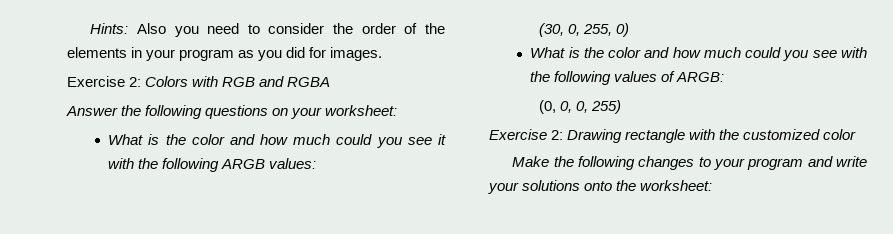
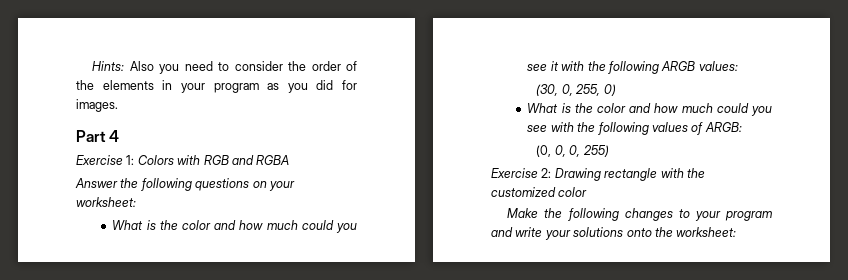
- Exercise 2: Colors with RGB and RGBA
+ Part 4
+ Exercise 1: Colors with RGB and RGBA

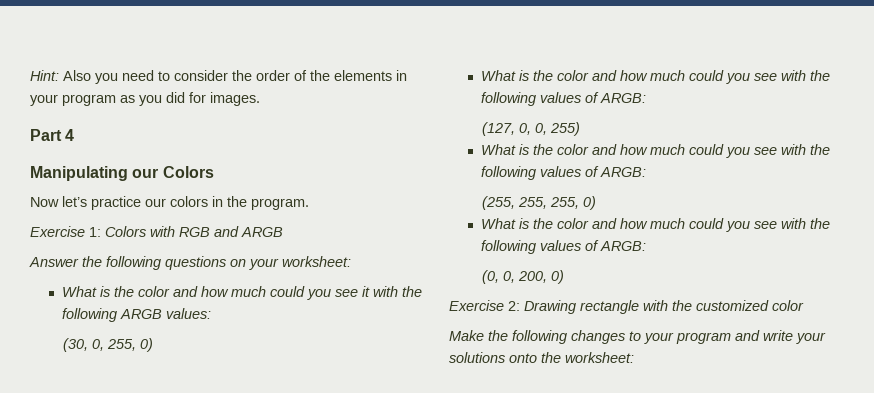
- Hints: Also you need to consider the order of the elements in your program as you did for images.
+ Hint: Also you need to consider the order of the elements in your program as you did for images.
+ Manipulating our Colors
+ Now let’s practice our colors in the program.
- Exercise 1: Colors with RGB and RGBA
+ Exercise 1: Colors with RGB and ARGB
- (0, 0, 0, 255)
+ (127, 0, 0, 255)
+ What is the color and how much could you see with the following values of ARGB:
+ (255, 255, 255, 0)
+ What is the color and how much could you see with the following values of ARGB:
+ (0, 0, 200, 0)

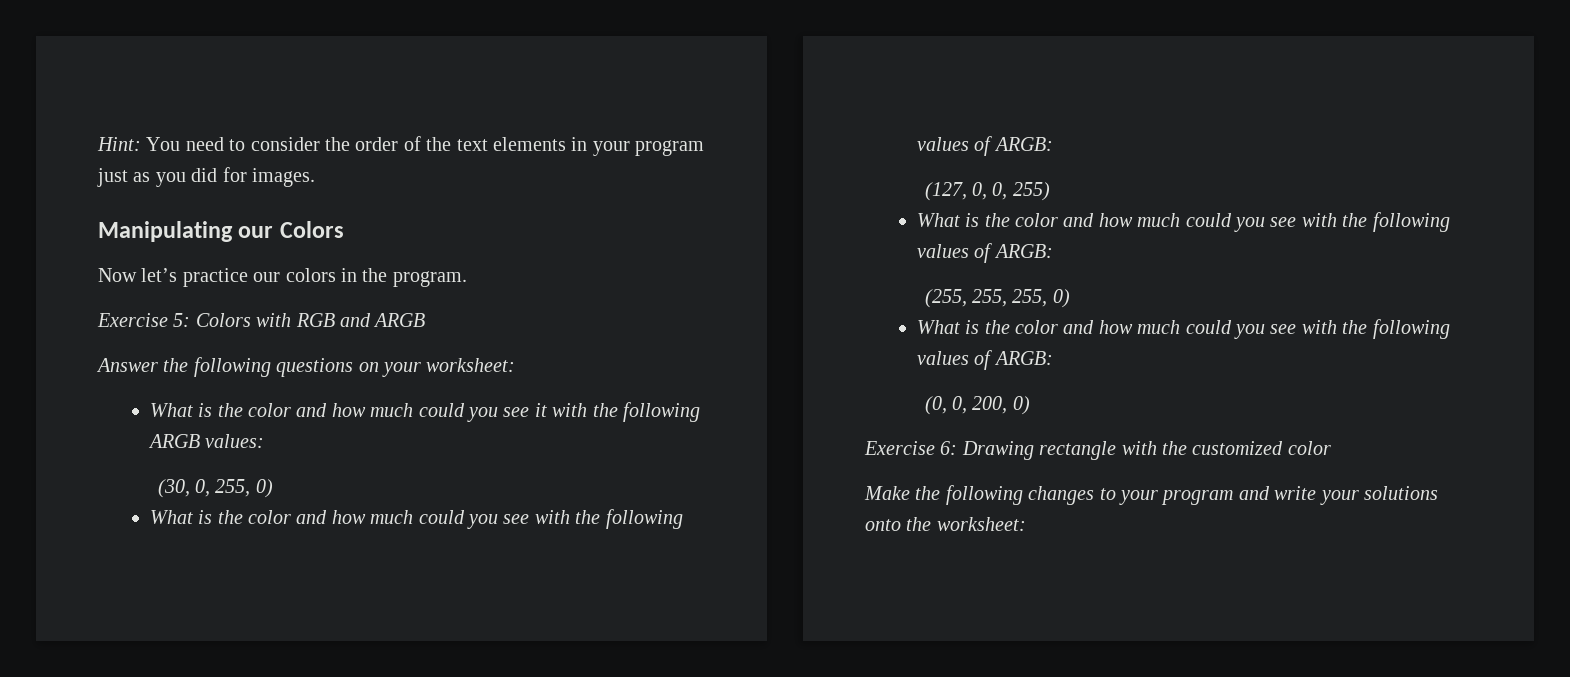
- Hint: Also you need to consider the order of the elements in your program as you did for images.
+ Hint: You need to consider the order of the text elements in your program just as you did for images.
- Part 4
- Exercise 1: Colors with RGB and ARGB
+ Exercise 5: Colors with RGB and ARGB
- Exercise 2: Drawing rectangle with the customized color
+ Exercise 6: Drawing rectangle with the customized color

